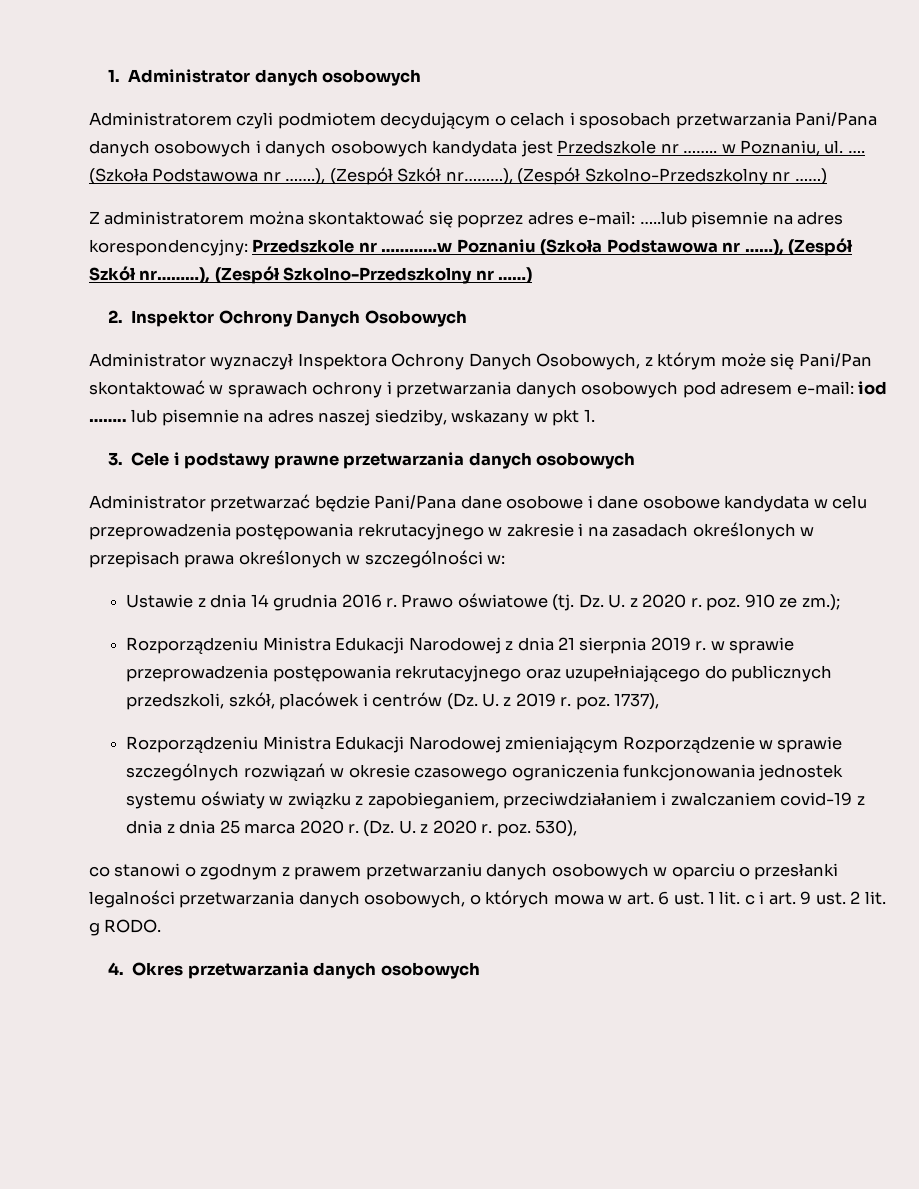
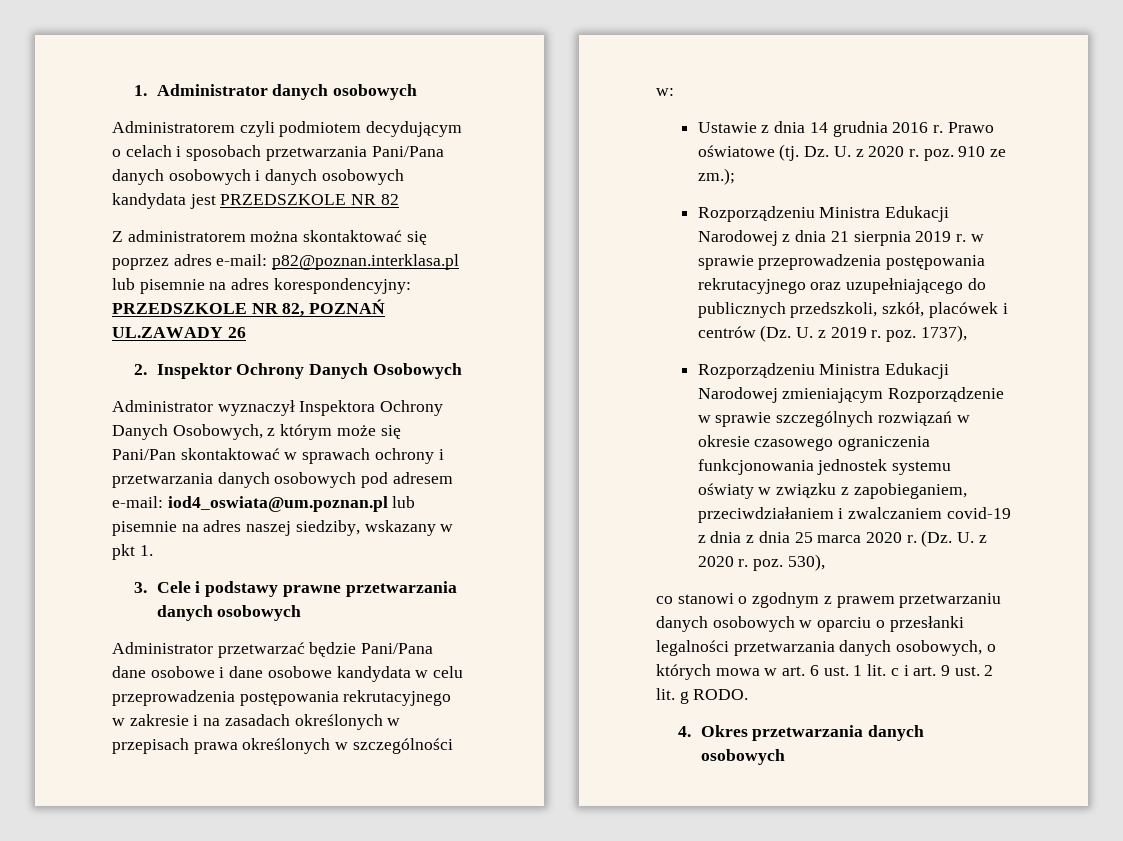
- Administratorem czyli podmiotem decydującym o celach i sposobach przetwarzania Pani/Pana danych osobowych i danych osobowych kandydata jest Przedszkole nr …….. w Poznaniu, ul. …. (Szkoła Podstawowa nr …….), (Zespół Szkół nr………), (Zespół Szkolno-Przedszkolny nr ……)
+ Administratorem czyli podmiotem decydującym o celach i sposobach przetwarzania Pani/Pana danych osobowych i danych osobowych kandydata jest PRZEDSZKOLE NR 82
- Z administratorem można skontaktować się poprzez adres e-mail: …..lub pisemnie na adres korespondencyjny: Przedszkole nr …………w Poznaniu (Szkoła Podstawowa nr ……), (Zespół Szkół nr………), (Zespół Szkolno-Przedszkolny nr ……)
+ Z administratorem można skontaktować się poprzez adres e-mail: p82@poznan.interklasa.pl lub pisemnie na adres korespondencyjny: PRZEDSZKOLE NR 82, POZNAŃ UL.ZAWADY 26
- Administrator wyznaczył Inspektora Ochrony Danych Osobowych, z którym może się Pani/Pan skontaktować w sprawach ochrony i przetwarzania danych osobowych pod adresem e-mail: iod …….. lub pisemnie na adres naszej siedziby, wskazany w pkt 1.
+ Administrator wyznaczył Inspektora Ochrony Danych Osobowych, z którym może się Pani/Pan skontaktować w sprawach ochrony i przetwarzania danych osobowych pod adresem e-mail: iod4_oswiata@um.poznan.pl lub pisemnie na adres naszej siedziby, wskazany w pkt 1.

